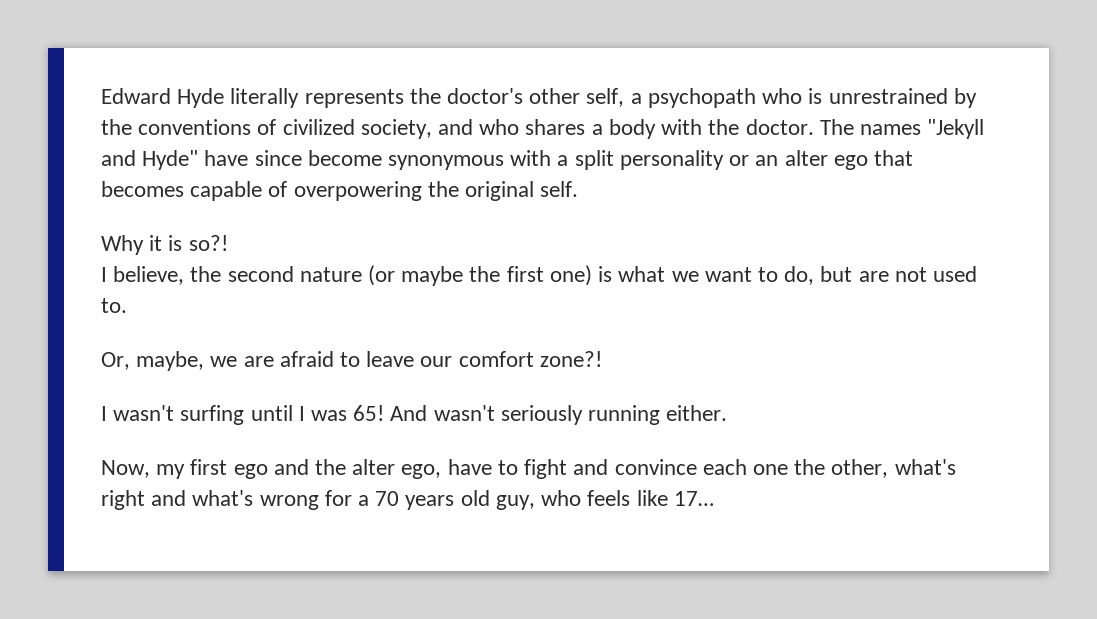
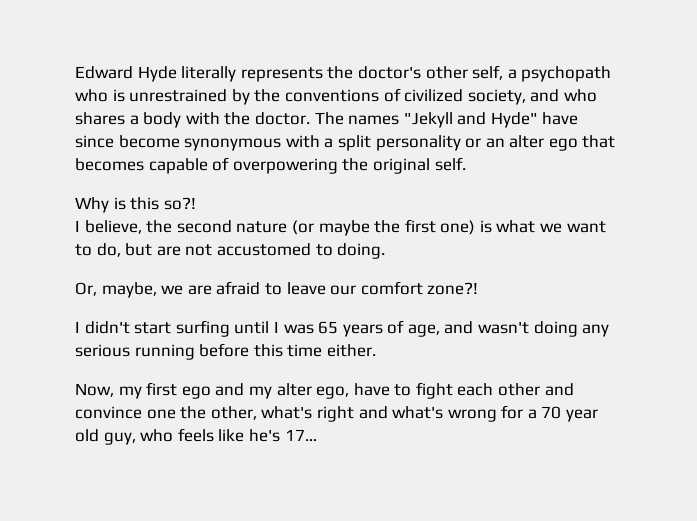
- Why it is so?!
+ Why is this so?!
- I believe, the second nature (or maybe the first one) is what we want to do, but are not used to.
+ I believe, the second nature (or maybe the first one) is what we want to do, but are not accustomed to doing.
- I wasn't surfing until I was 65! And wasn't seriously running either.
+ I didn't start surfing until I was 65 years of age, and wasn't doing any serious running before this time either.
- Now, my first ego and the alter ego, have to fight and convince each one the other, what's right and what's wrong for a 70 years old guy, who feels like 17…
+ Now, my first ego and my alter ego, have to fight each other and convince one the other, what's right and what's wrong for a 70 year old guy, who feels like he's 17…

